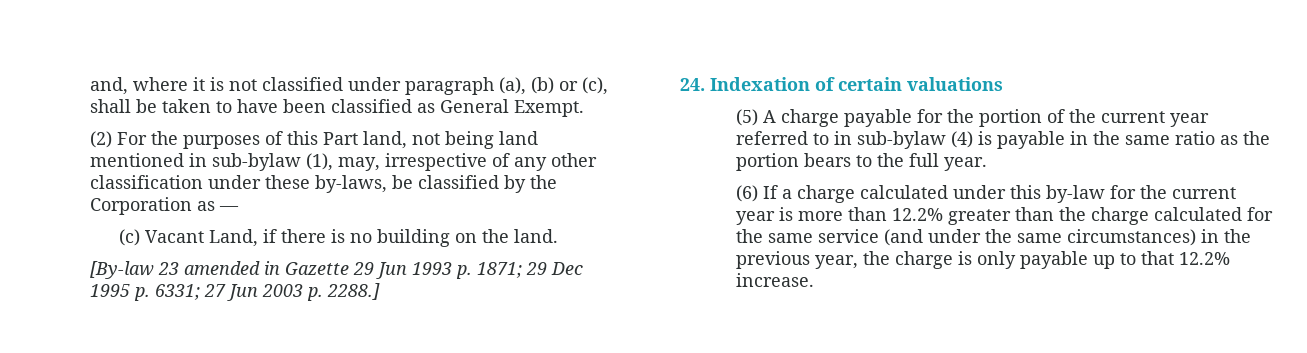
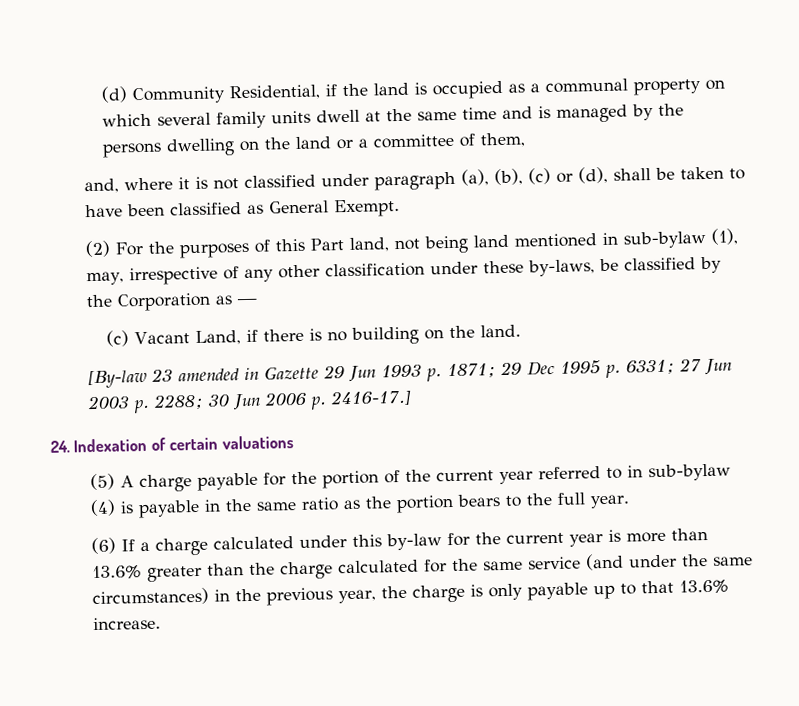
+ (d) Community Residential, if the land is occupied as a communal property on which several family units dwell at the same time and is managed by the persons dwelling on the land or a committee of them,
- and, where it is not classified under paragraph (a), (b) or (c), shall be taken to have been classified as General Exempt.
+ and, where it is not classified under paragraph (a), (b), (c) or (d), shall be taken to have been classified as General Exempt.
- [By-law 23 amended in Gazette 29 Jun 1993 p. 1871; 29 Dec 1995 p. 6331; 27 Jun 2003 p. 2288.]
+ [By-law 23 amended in Gazette 29 Jun 1993 p. 1871; 29 Dec 1995 p. 6331; 27 Jun 2003 p. 2288; 30 Jun 2006 p. 2416-17.]
- (6) If a charge calculated under this by-law for the current year is more than 12.2% greater than the charge calculated for the same service (and under the same circumstances) in the previous year, the charge is only payable up to that 12.2% increase.
+ (6) If a charge calculated under this by-law for the current year is more than 13.6% greater than the charge calculated for the same service (and under the same circumstances) in the previous year, the charge is only payable up to that 13.6% increase.

